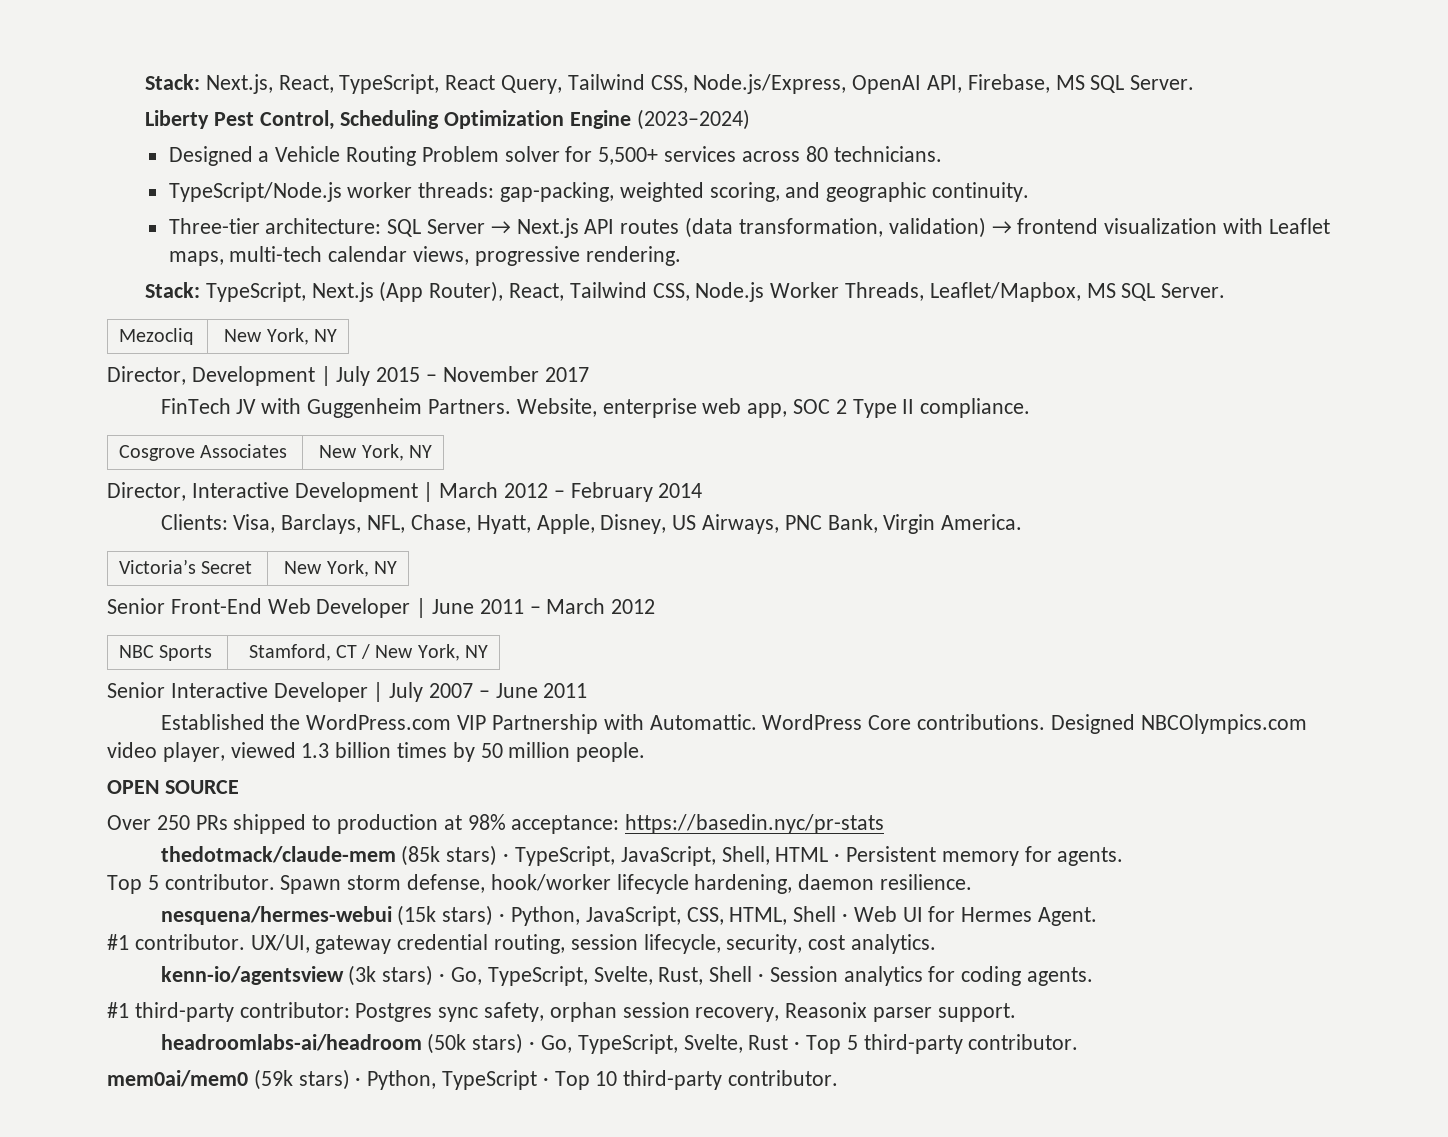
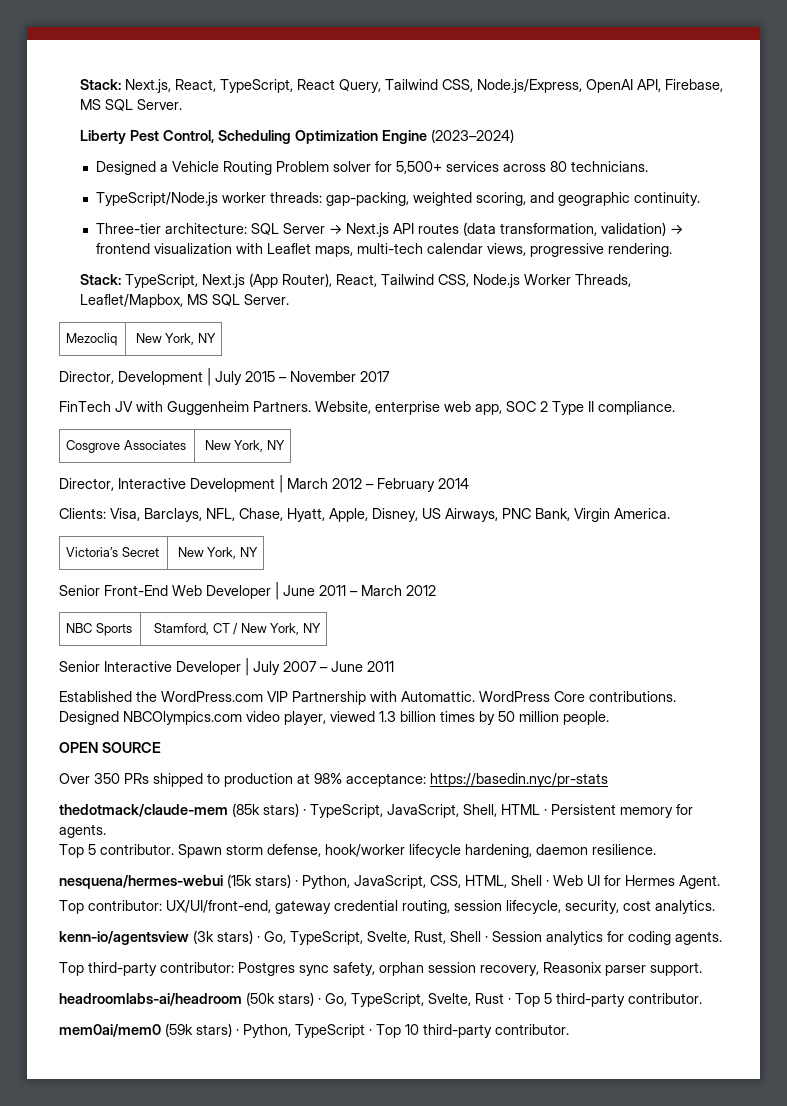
- Over 250 PRs shipped to production at 98% acceptance: https://basedin.nyc/pr-stats
+ Over 350 PRs shipped to production at 98% acceptance: https://basedin.nyc/pr-stats
- #1 contributor. UX/UI, gateway credential routing, session lifecycle, security, cost analytics.
+ Top contributor: UX/UI/front-end, gateway credential routing, session lifecycle, security, cost analytics.
- #1 third-party contributor: Postgres sync safety, orphan session recovery, Reasonix parser support.
+ Top third-party contributor: Postgres sync safety, orphan session recovery, Reasonix parser support.

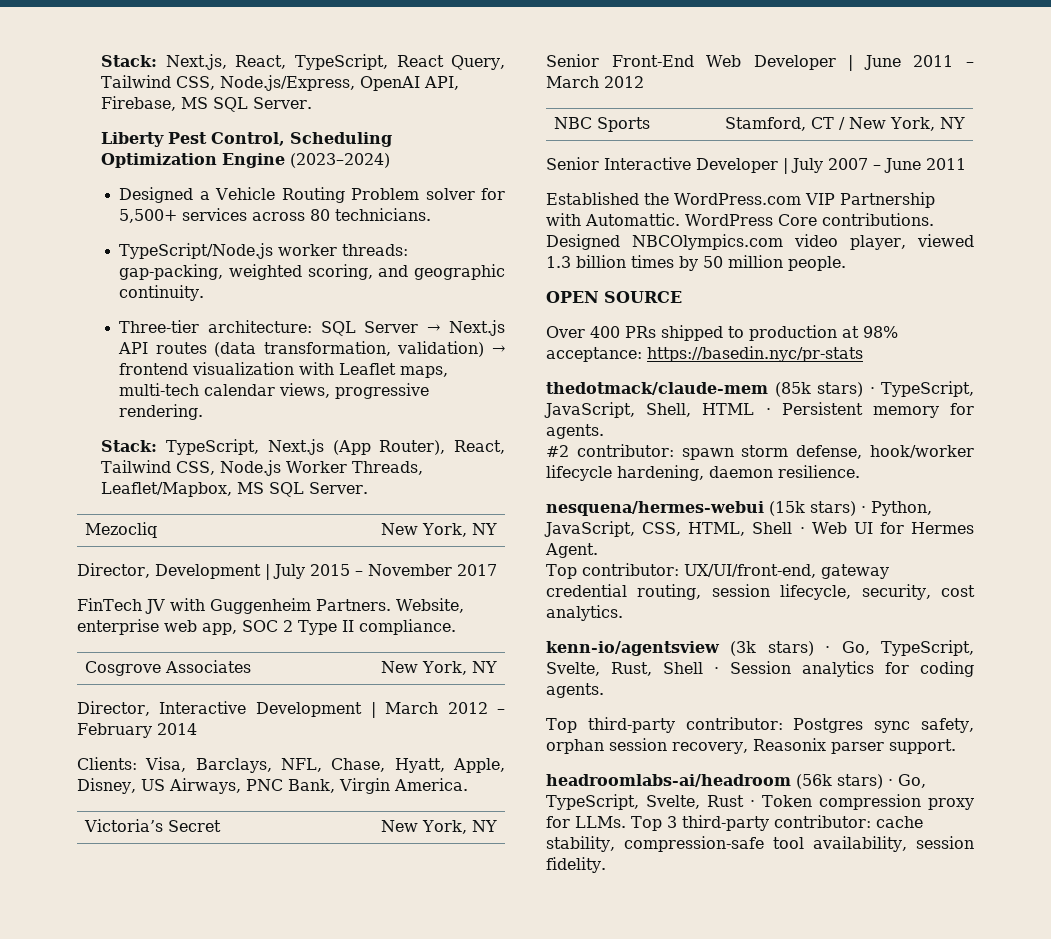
- Over 350 PRs shipped to production at 98% acceptance: https://basedin.nyc/pr-stats
+ Over 400 PRs shipped to production at 98% acceptance: https://basedin.nyc/pr-stats
- Top 5 contributor. Spawn storm defense, hook/worker lifecycle hardening, daemon resilience.
+ #2 contributor: spawn storm defense, hook/worker lifecycle hardening, daemon resilience.
- headroomlabs-ai/headroom (50k stars) · Go, TypeScript, Svelte, Rust · Top 5 third-party contributor.
- mem0ai/mem0 (59k stars) · Python, TypeScript · Top 10 third-party contributor.
+ headroomlabs-ai/headroom (56k stars) · Go, TypeScript, Svelte, Rust · Token compression proxy for LLMs. Top 3 third-party contributor: cache stability, compression-safe tool availability, session fidelity.

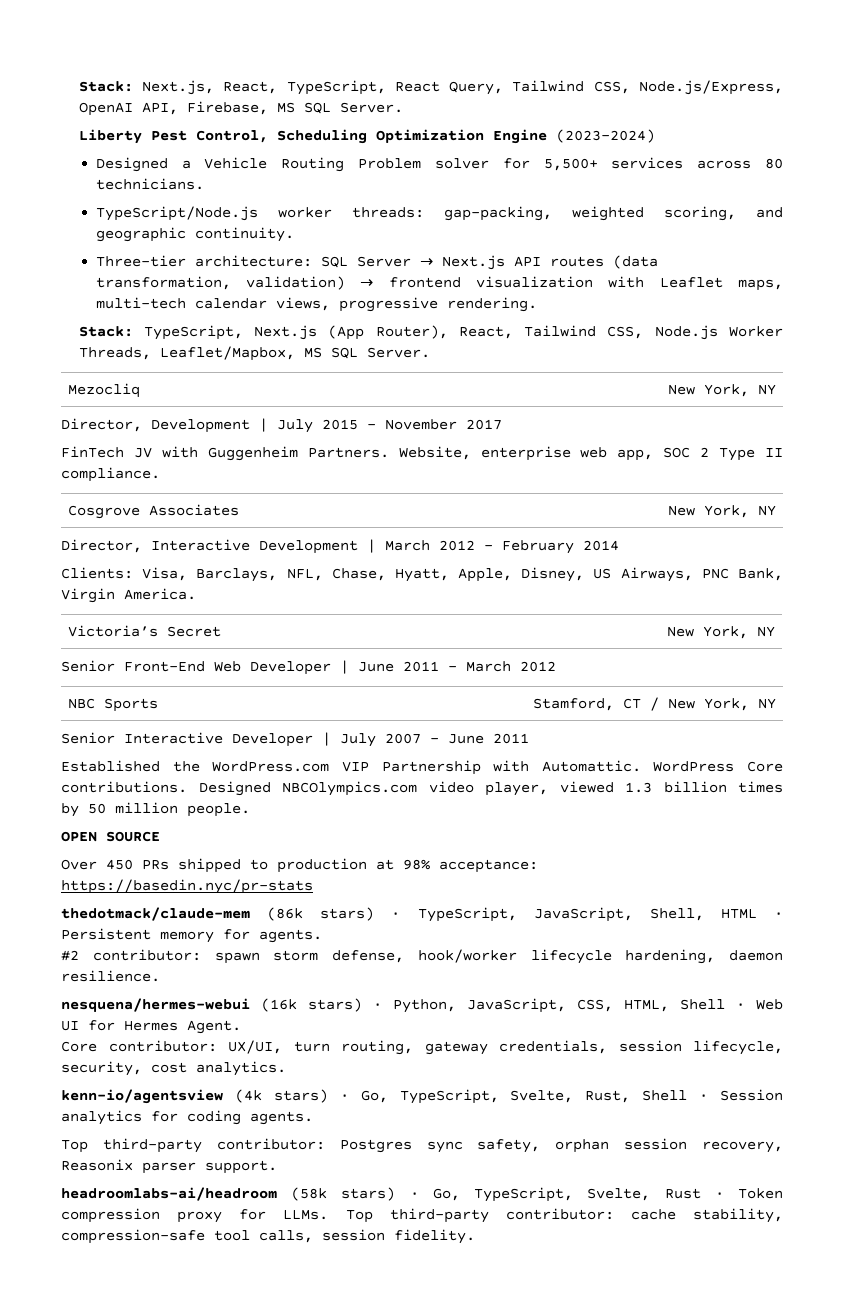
- Over 400 PRs shipped to production at 98% acceptance: https://basedin.nyc/pr-stats
+ Over 450 PRs shipped to production at 98% acceptance: https://basedin.nyc/pr-stats
- thedotmack/claude-mem (85k stars) · TypeScript, JavaScript, Shell, HTML · Persistent memory for agents.
+ thedotmack/claude-mem (86k stars) · TypeScript, JavaScript, Shell, HTML · Persistent memory for agents.
- nesquena/hermes-webui (15k stars) · Python, JavaScript, CSS, HTML, Shell · Web UI for Hermes Agent.
+ nesquena/hermes-webui (16k stars) · Python, JavaScript, CSS, HTML, Shell · Web UI for Hermes Agent.
- Top contributor: UX/UI/front-end, gateway credential routing, session lifecycle, security, cost analytics.
+ Core contributor: UX/UI, turn routing, gateway credentials, session lifecycle, security, cost analytics.
- kenn-io/agentsview (3k stars) · Go, TypeScript, Svelte, Rust, Shell · Session analytics for coding agents.
+ kenn-io/agentsview (4k stars) · Go, TypeScript, Svelte, Rust, Shell · Session analytics for coding agents.
- headroomlabs-ai/headroom (56k stars) · Go, TypeScript, Svelte, Rust · Token compression proxy for LLMs.
+ headroomlabs-ai/headroom (58k stars) · Go, TypeScript, Svelte, Rust · Token compression proxy for LLMs.
- Top 3 third-party contributor: cache stability, compression-safe tool availability, session fidelity.
+ Top third-party contributor: cache stability, compression-safe tool calls, session fidelity.

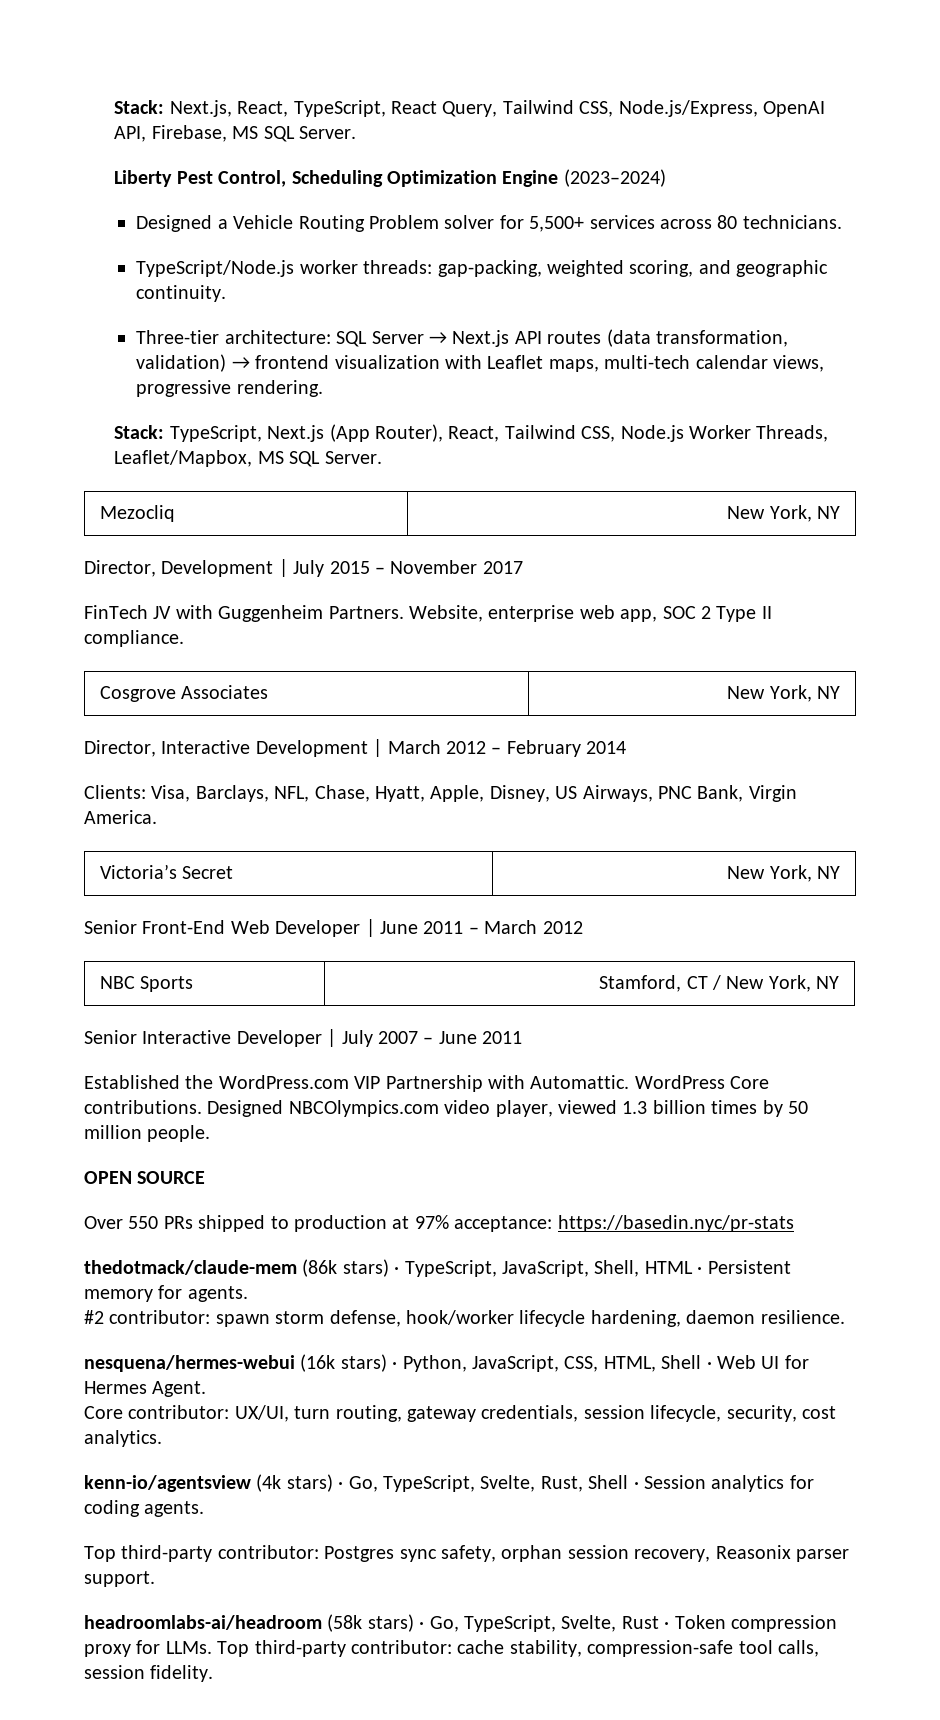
- Over 450 PRs shipped to production at 98% acceptance: https://basedin.nyc/pr-stats
+ Over 550 PRs shipped to production at 97% acceptance: https://basedin.nyc/pr-stats

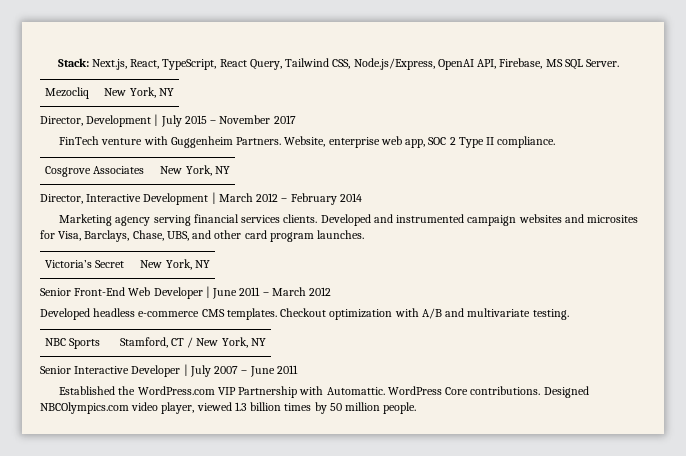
- Liberty Pest Control, Scheduling Optimization Engine (2023–2024)
- Designed a Vehicle Routing Problem solver for 5,500+ services across 80 technicians.
- TypeScript/Node.js worker threads: gap-packing, weighted scoring, and geographic continuity.
- Three-tier architecture: SQL Server → Next.js API routes (data transformation, validation) → frontend visualization with Leaflet maps, multi-tech calendar views, progressive rendering.
- Stack: TypeScript, Next.js (App Router), React, Tailwind CSS, Node.js Worker Threads, Leaflet/Mapbox, MS SQL Server.
- FinTech JV with Guggenheim Partners.
+ FinTech venture with Guggenheim Partners.
- Clients: Visa, Barclays, NFL, Chase, Hyatt, Apple, Disney, US Airways, PNC Bank, Virgin America.
+ Marketing agency serving financial services clients. Developed and instrumented campaign websites and microsites for Visa, Barclays, Chase, UBS, and other card program launches.
+ Developed headless e-commerce CMS templates. Checkout optimization with A/B and multivariate testing.
- OPEN SOURCE
- Over 550 PRs shipped to production at 97% acceptance: https://basedin.nyc/pr-stats
- thedotmack/claude-mem (86k stars) · TypeScript, JavaScript, Shell, HTML · Persistent memory for agents.
- #2 contributor: spawn storm defense, hook/worker lifecycle hardening, daemon resilience.
- nesquena/hermes-webui (16k stars) · Python, JavaScript, CSS, HTML, Shell · Web UI for Hermes Agent.
- Core contributor: UX/UI, turn routing, gateway credentials, session lifecycle, security, cost analytics.
- kenn-io/agentsview (4k stars) · Go, TypeScript, Svelte, Rust, Shell · Session analytics for coding agents.
- Top third-party contributor: Postgres sync safety, orphan session recovery, Reasonix parser support.
- headroomlabs-ai/headroom (58k stars) · Go, TypeScript, Svelte, Rust · Token compression proxy for LLMs. Top third-party contributor: cache stability, compression-safe tool calls, session fidelity.

